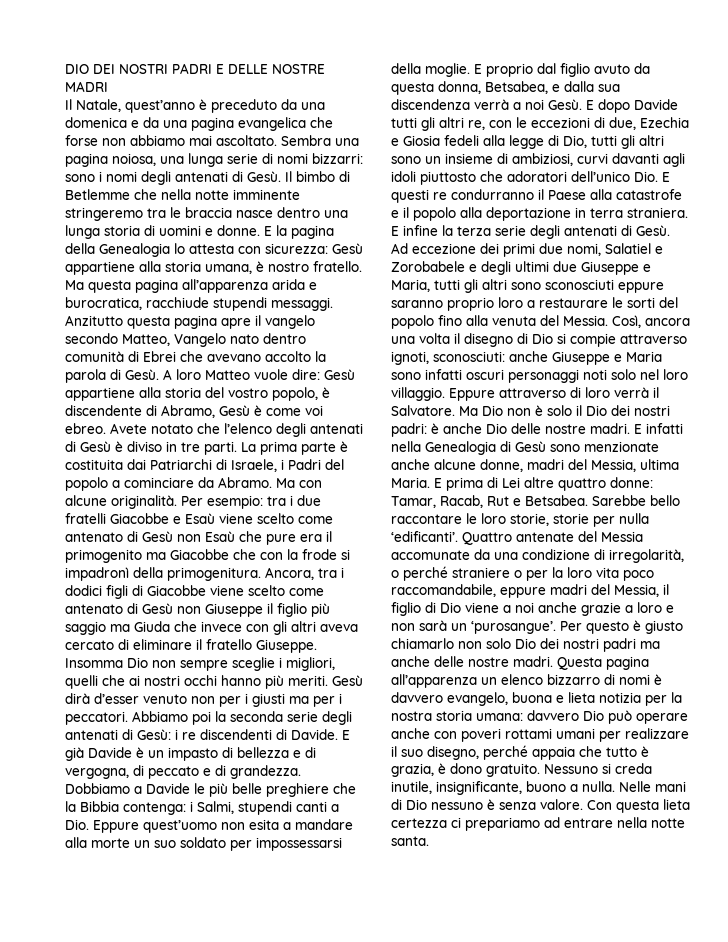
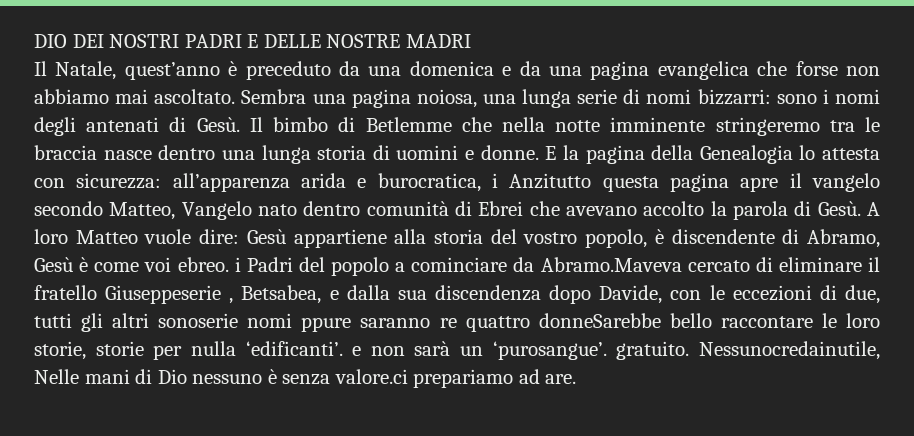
- E la pagina della Genealogia lo attesta con sicurezza: Gesù appartiene alla storia umana, è nostro fratello. Ma questa pagina all’apparenza arida e burocratica, racchiude stupendi messaggi. Anzitutto questa pagina apre il vangelo secondo Matteo, Vangelo nato dentro comunità di Ebrei che avevano accolto la parola di Gesù.
+ E la pagina della Genealogia lo attesta con sicurezza: all’apparenza arida e burocratica, i Anzitutto questa pagina apre il vangelo secondo Matteo, Vangelo nato dentro comunità di Ebrei che avevano accolto la parola di Gesù.
- Gesù appartiene alla storia del vostro popolo, è discendente di Abramo, Gesù è come voi ebreo. Avete notato che l’elenco degli antenati di Gesù è diviso in tre parti. La prima parte è costituita dai Patriarchi di Israele, i Padri del popolo a cominciare da Abramo. Ma con alcune originalità. Per esempio: tra i due fratelli Giacobbe e Esaù viene scelto come antenato di Gesù non Esaù che pure era il primogenito ma Giacobbe che con la frode si impadronì della primogenitura. Ancora, tra i dodici figli di Giacobbe viene scelto come antenato di Gesù non Giuseppe il figlio più saggio ma Giuda che invece con gli altri aveva cercato di eliminare il fratello Giuseppe. Insomma Dio non sempre sceglie i migliori, quelli che ai nostri occhi hanno più meriti. Gesù dirà d’esser venuto non per i giusti ma per i peccatori. Abbiamo poi la seconda serie degli antenati di Gesù: i re discendenti di Davide. E già Davide è un impasto di bellezza e di vergogna, di peccato e di grandezza. Dobbiamo a Davide le più belle preghiere che la Bibbia contenga: i Salmi, stupendi canti a Dio. Eppure quest’uomo non esita a mandare alla morte un suo soldato per impossessarsi della moglie. E proprio dal figlio avuto da questa donna, Betsabea, e dalla sua discendenza verrà a noi Gesù. E dopo Davide tutti gli altri re, con le eccezioni di due, Ezechia e Giosia fedeli alla legge di Dio, tutti gli altri sono un insieme di ambiziosi, curvi davanti agli idoli piuttosto che adoratori dell’unico Dio. E questi re condurranno il Paese alla catastrofe e il popolo alla deportazione in terra straniera. E infine la terza serie degli antenati di Gesù. Ad eccezione dei primi due nomi, Salatiel e Zorobabele e degli ultimi due Giuseppe e Maria, tutti gli altri sono sconosciuti eppure saranno proprio loro a restaurare le sorti del popolo fino alla venuta del Messia. Così, ancora una volta il disegno di Dio si compie attraverso ignoti, sconosciuti: anche Giuseppe e Maria sono infatti oscuri personaggi noti solo nel loro villaggio. Eppure attraverso di loro verrà il Salvatore. Ma Dio non è solo il Dio dei nostri padri: è anche Dio delle nostre madri. E infatti nella Genealogia di Gesù sono menzionate anche alcune donne, madri del Messia, ultima Maria. E prima di Lei altre quattro donne: Tamar, Racab, Rut e Betsabea. Sarebbe bello raccontare le loro storie, storie per nulla ‘edificanti’. Quattro antenate del Messia accomunate da una condizione di irregolarità, o perché straniere o per la loro vita poco raccomandabile, eppure madri del Messia, il figlio di Dio viene a noi anche grazie a loro e non sarà un ‘purosangue’. Per questo è giusto chiamarlo non solo Dio dei nostri padri ma anche delle nostre madri. Questa pagina all’apparenza un elenco bizzarro di nomi è davvero evangelo, buona e lieta notizia per la nostra storia umana: davvero Dio può operare anche con poveri rottami umani per realizzare il suo disegno, perché appaia che tutto è grazia, è dono gratuito. Nessuno si creda inutile, insignificante, buono a nulla. Nelle mani di Dio nessuno è senza valore. Con questa lieta certezza ci prepariamo ad entrare nella notte santa.
+ Gesù appartiene alla storia del vostro popolo, è discendente di Abramo, Gesù è come voi ebreo. i Padri del popolo a cominciare da Abramo.Maveva cercato di eliminare il fratello Giuseppeserie , Betsabea, e dalla sua discendenza dopo Davide, con le eccezioni di due, tutti gli altri sonoserie nomi ppure saranno re quattro donneSarebbe bello raccontare le loro storie, storie per nulla ‘edificanti’. e non sarà un ‘purosangue’. gratuito. Nessunocredainutile, Nelle mani di Dio nessuno è senza valore.ci prepariamo ad are.

